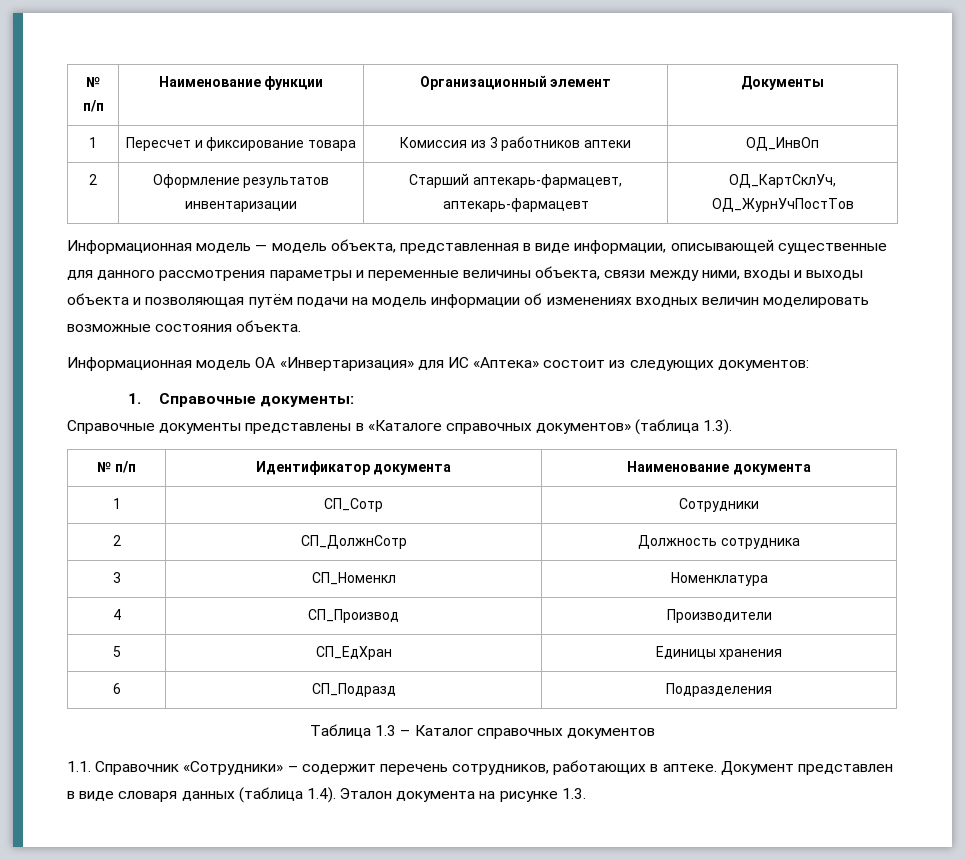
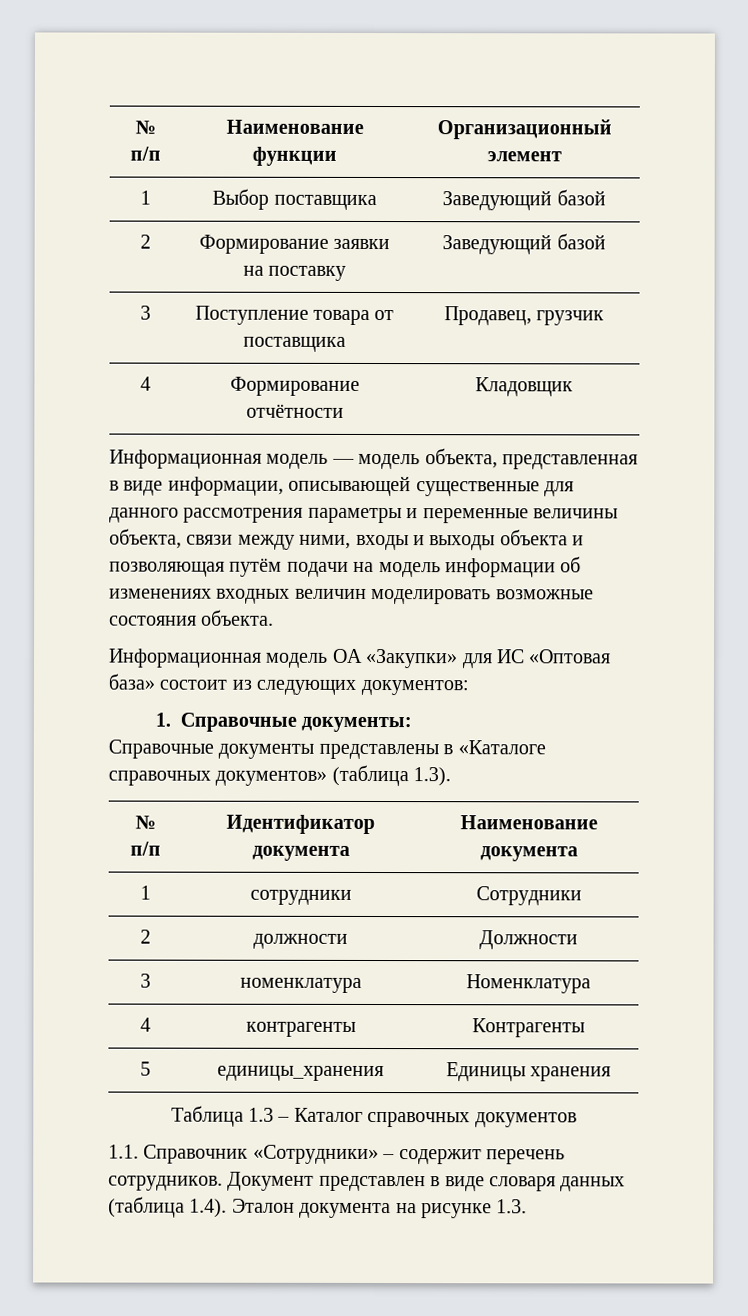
- № п/п | Наименование функции | Организационный элемент | Документы
- 1 | Пересчет и фиксирование товара | Комиссия из 3 работников аптеки | ОД_ИнвОп
- 2 | Оформление результатов инвентаризации | Старший аптекарь-фармацевт, аптекарь-фармацевт | ОД_КартСклУч, ОД_ЖурнУчПостТов
+ № п/п | Наименование функции | Организационный элемент
+ 1 | Выбор поставщика | Заведующий базой
+ 2 | Формирование заявки на поставку | Заведующий базой
+ 3 | Поступление товара от поставщика | Продавец, грузчик
+ 4 | Формирование отчётности | Кладовщик
- Информационная модель ОА «Инвертаризация» для ИС «Аптека» состоит из следующих документов:
+ Информационная модель ОА «Закупки» для ИС «Оптовая база» состоит из следующих документов:
- 1 | СП_Сотр | Сотрудники
+ 1 | сотрудники | Сотрудники
- 2 | СП_ДолжнСотр | Должность сотрудника
- 3 | СП_Номенкл | Номенклатура
+ 2 | должности | Должности
+ 3 | номенклатура | Номенклатура
- 4 | СП_Производ | Производители
+ 4 | контрагенты | Контрагенты
- 5 | СП_ЕдХран | Единицы хранения
+ 5 | единицы_хранения | Единицы хранения
- 6 | СП_Подразд | Подразделения
- 1.1. Справочник «Сотрудники» – содержит перечень сотрудников, работающих в аптеке.
+ 1.1. Справочник «Сотрудники» – содержит перечень сотрудников.

